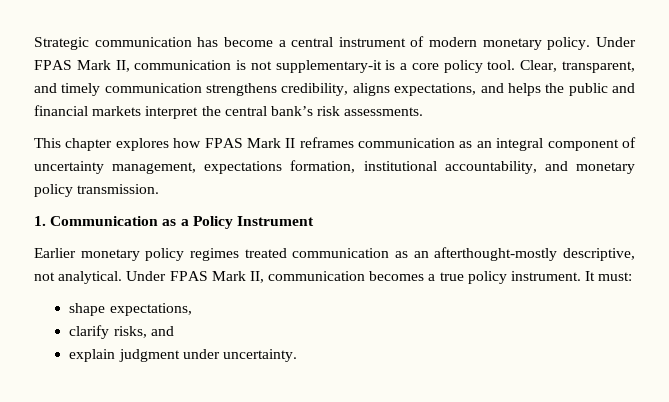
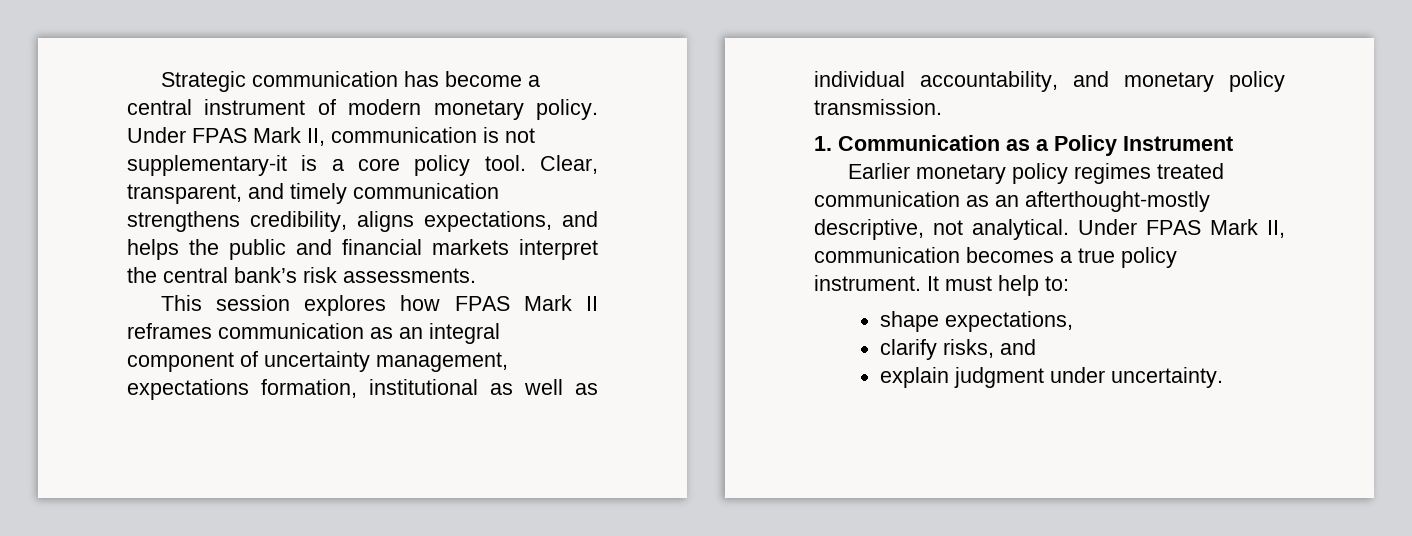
- This chapter explores how FPAS Mark II reframes communication as an integral component of uncertainty management, expectations formation, institutional accountability, and monetary policy transmission.
+ This session explores how FPAS Mark II reframes communication as an integral component of uncertainty management, expectations formation, institutional as well as individual accountability, and monetary policy transmission.
- It must:
+ It must help to:

